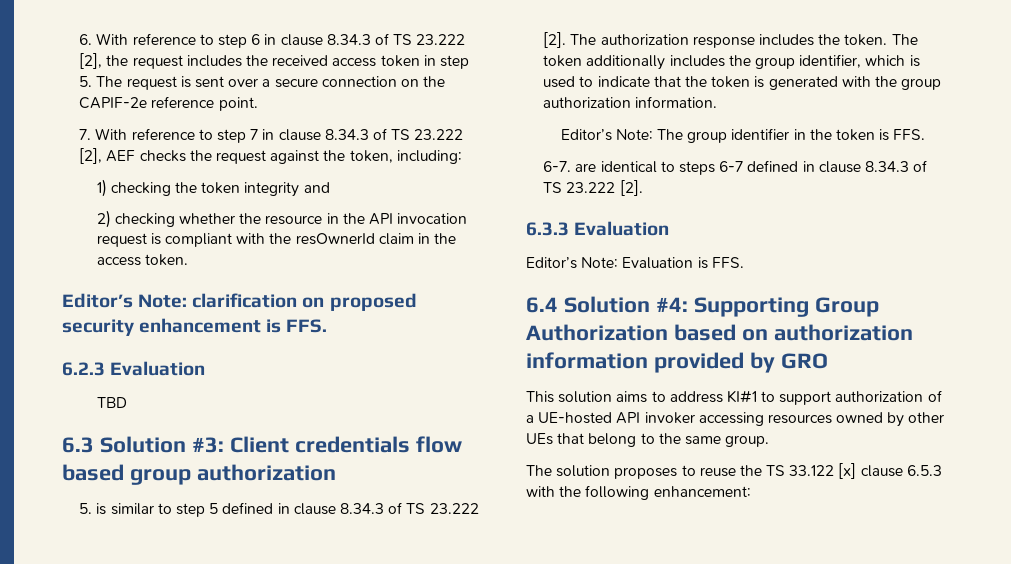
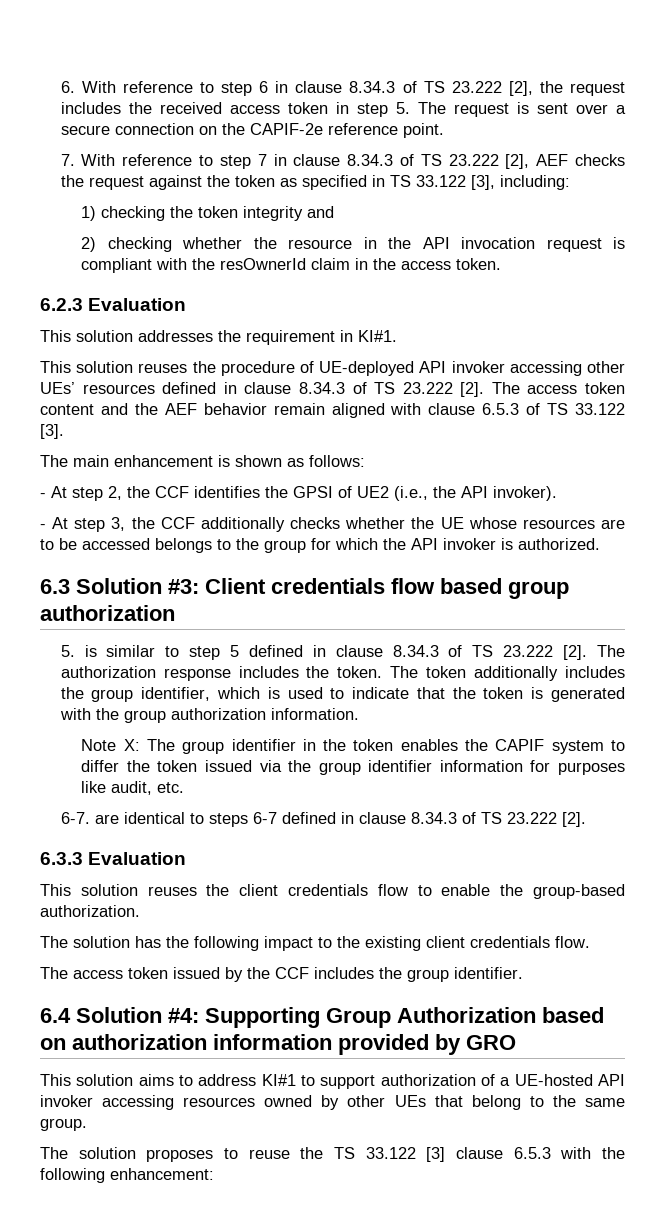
- 7. With reference to step 7 in clause 8.34.3 of TS 23.222 [2], AEF checks the request against the token, including:
+ 7. With reference to step 7 in clause 8.34.3 of TS 23.222 [2], AEF checks the request against the token as specified in TS 33.122 [3], including:
- Editor’s Note: clarification on proposed security enhancement is FFS.
  6.2.3 Evaluation
- TBD
+ This solution addresses the requirement in KI#1.
+ This solution reuses the procedure of UE-deployed API invoker accessing other UEs’ resources defined in clause 8.34.3 of TS 23.222 [2]. The access token content and the AEF behavior remain aligned with clause 6.5.3 of TS 33.122 [3].
+ The main enhancement is shown as follows:
+ - At step 2, the CCF identifies the GPSI of UE2 (i.e., the API invoker).
+ - At step 3, the CCF additionally checks whether the UE whose resources are to be accessed belongs to the group for which the API invoker is authorized.
- Editor’s Note: The group identifier in the token is FFS.
+ Note X: The group identifier in the token enables the CAPIF system to differ the token issued via the group identifier information for purposes like audit, etc.
- Editor’s Note: Evaluation is FFS.
+ This solution reuses the client credentials flow to enable the group-based authorization.
+ The solution has the following impact to the existing client credentials flow.
+ The access token issued by the CCF includes the group identifier.
- The solution proposes to reuse the TS 33.122 [x] clause 6.5.3 with the following enhancement:
+ The solution proposes to reuse the TS 33.122 [3] clause 6.5.3 with the following enhancement:

